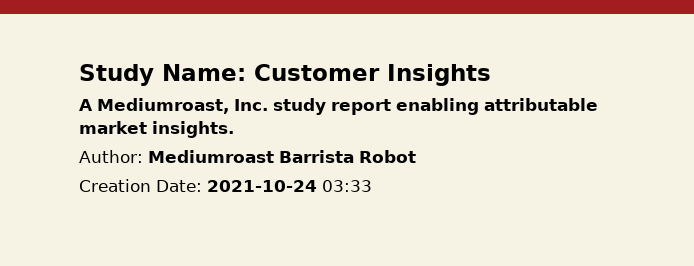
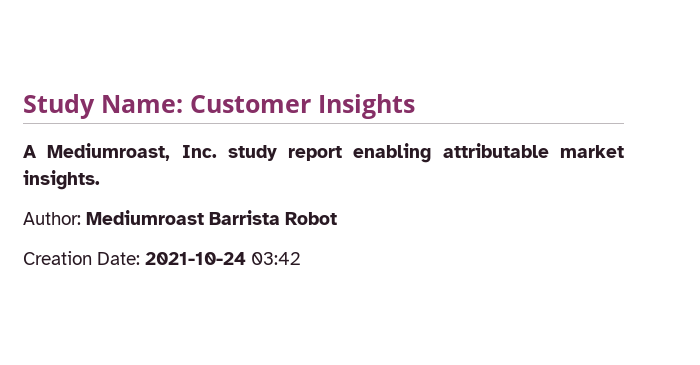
- Creation Date: 2021-10-24 03:33
+ Creation Date: 2021-10-24 03:42

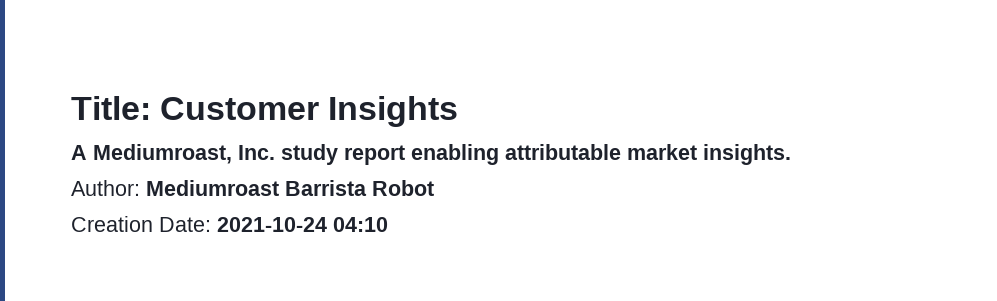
- Study Name: Customer Insights
+ Title: Customer Insights
- Creation Date: 2021-10-24 03:42
+ Creation Date: 2021-10-24 04:10

